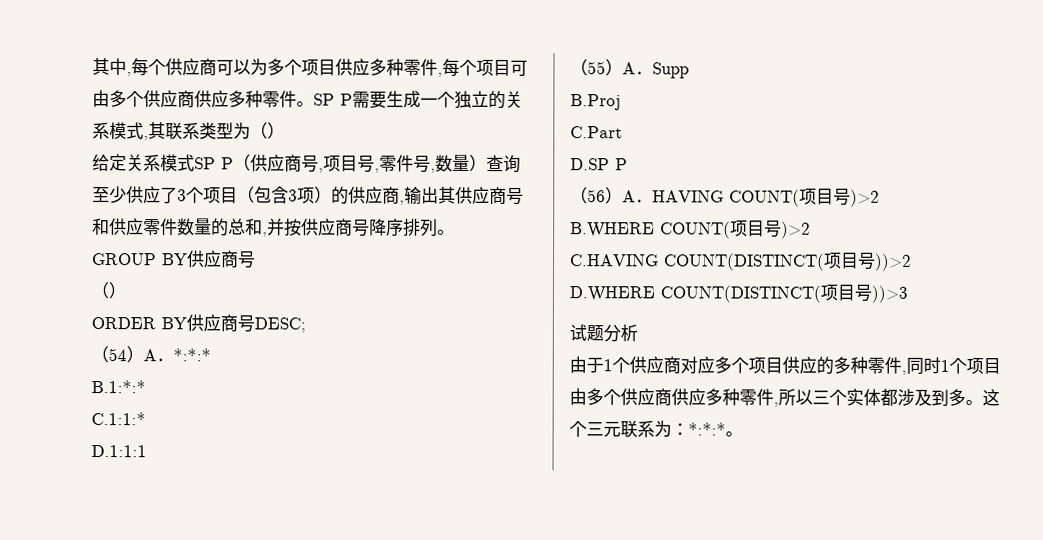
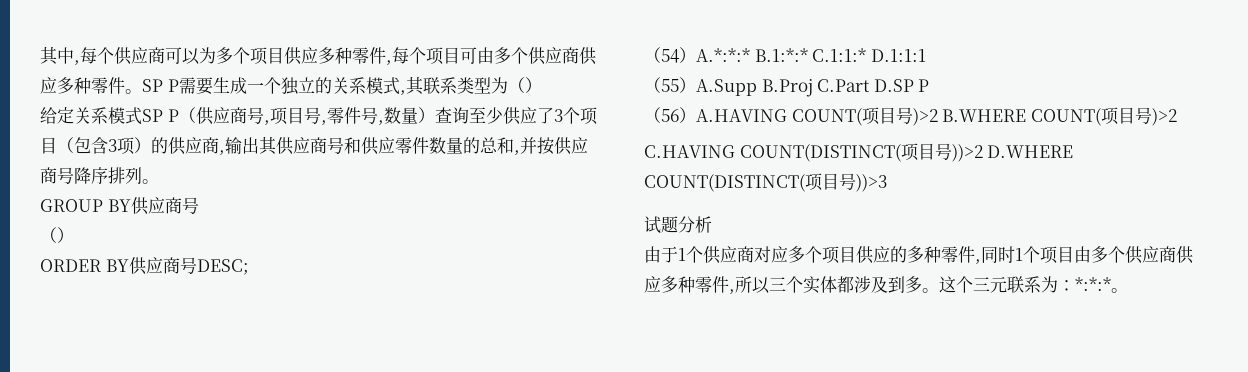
- （54）A．*:*:*
- B.1:*:*
- C.1:1:*
- D.1:1:1
+ （54）A.*:*:* B.1:*:* C.1:1:* D.1:1:1
- （55）A．Supp
- B.Proj
- C.Part
- D.SP P
+ （55）A.Supp B.Proj C.Part D.SP P
- （56）A．HAVING COUNT(项目号)>2
- B.WHERE COUNT(项目号)>2
+ （56）A.HAVING COUNT(项目号)>2 B.WHERE COUNT(项目号)>2
- C.HAVING COUNT(DISTINCT(项目号))>2
- D.WHERE COUNT(DISTINCT(项目号))>3
+ C.HAVING COUNT(DISTINCT(项目号))>2 D.WHERE COUNT(DISTINCT(项目号))>3

